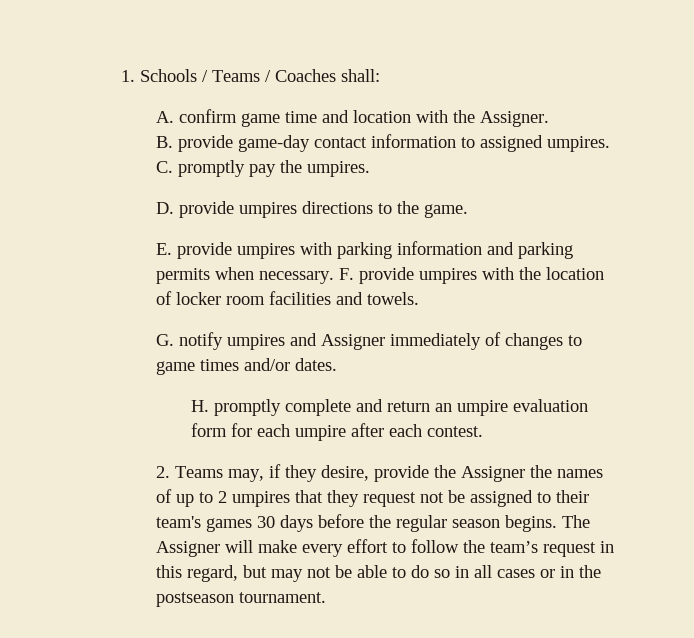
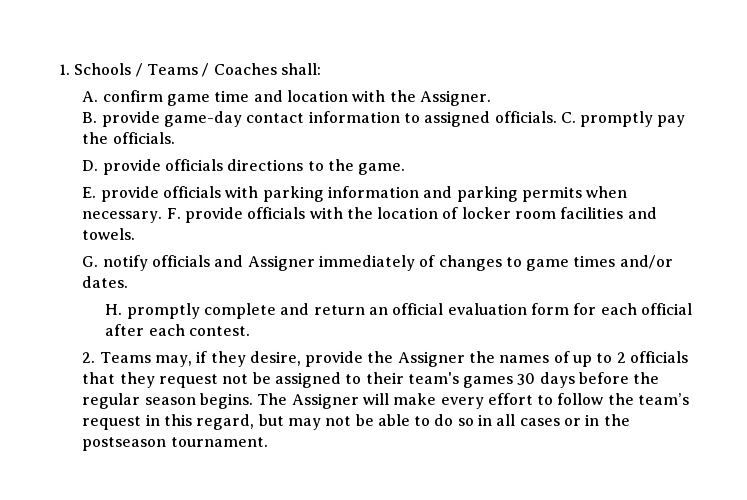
- B. provide game-day contact information to assigned umpires.
+ B. provide game-day contact information to assigned officials.
- C. promptly pay the umpires.
+ C. promptly pay the officials.
- D. provide umpires directions to the game.
+ D. provide officials directions to the game.
- E. provide umpires with parking information and parking permits when necessary.
+ E. provide officials with parking information and parking permits when necessary.
- F. provide umpires with the location of locker room facilities and towels.
+ F. provide officials with the location of locker room facilities and towels.
- G. notify umpires and Assigner immediately of changes to game times and/or dates.
+ G. notify officials and Assigner immediately of changes to game times and/or dates.
- H. promptly complete and return an umpire evaluation form for each umpire after each contest.
+ H. promptly complete and return an official evaluation form for each official after each contest.
- 2. Teams may, if they desire, provide the Assigner the names of up to 2 umpires that they request not be assigned to their team's games 30 days before the regular season begins.
+ 2. Teams may, if they desire, provide the Assigner the names of up to 2 officials that they request not be assigned to their team's games 30 days before the regular season begins.

